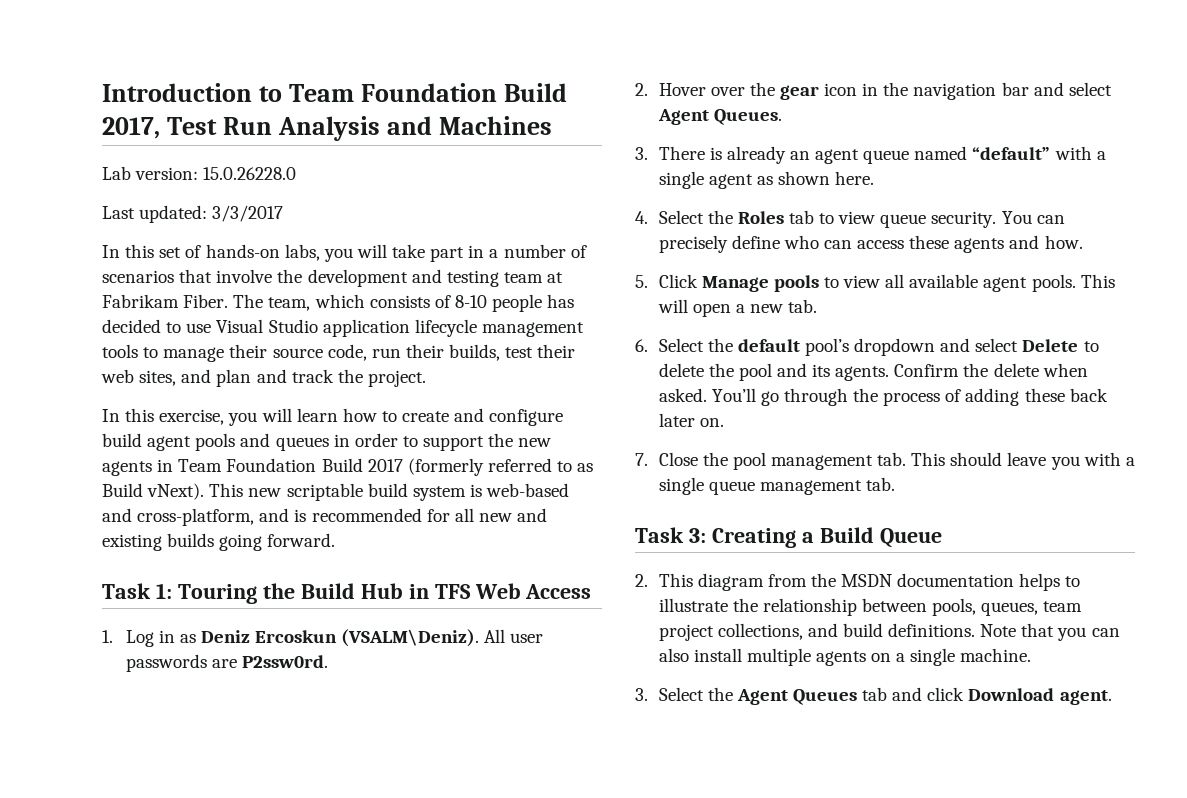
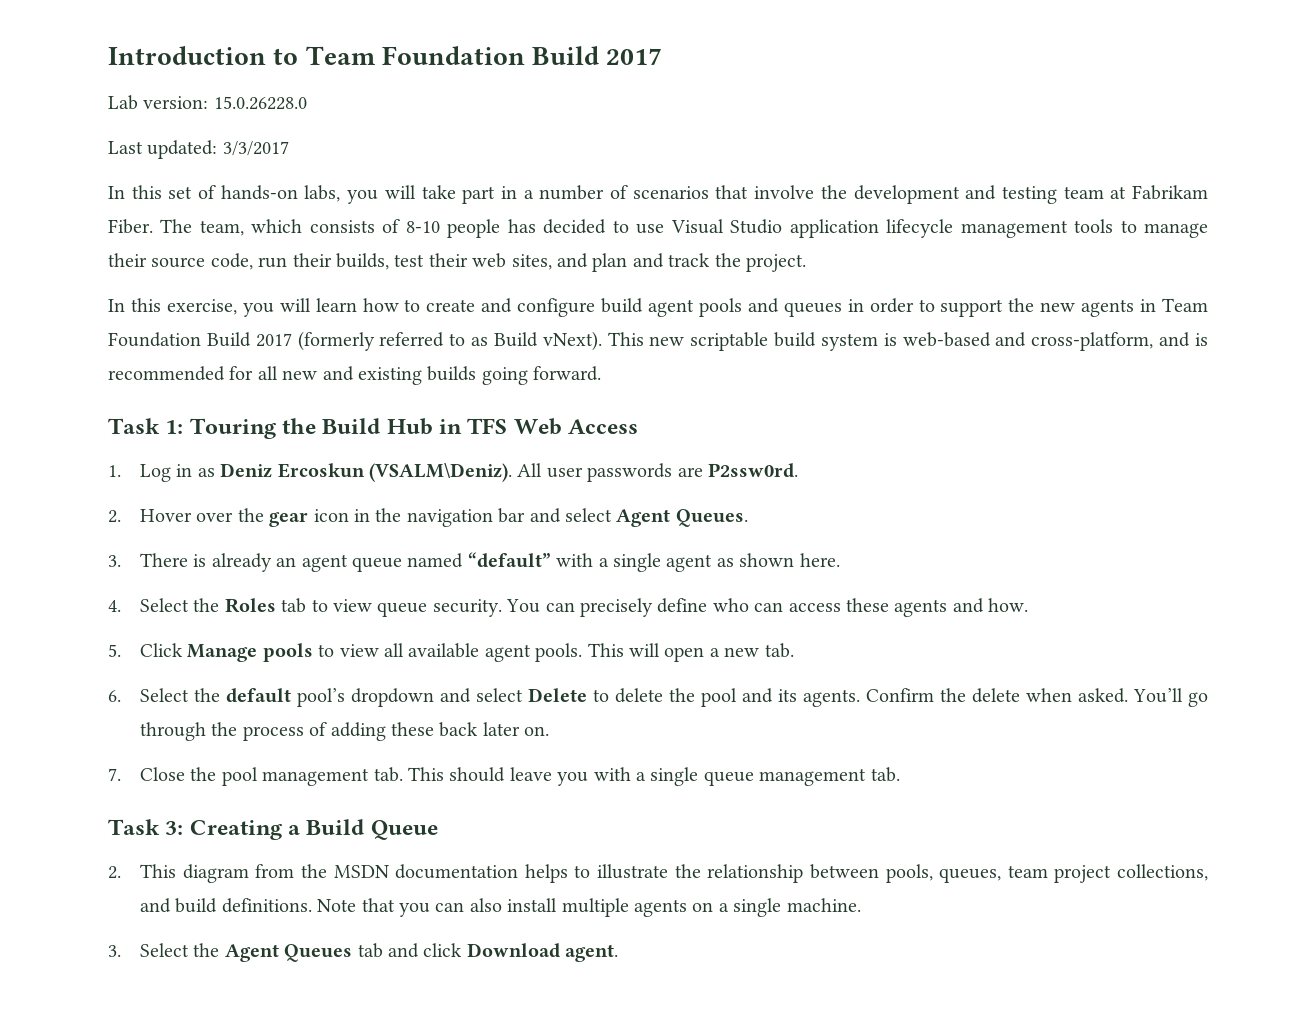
- Introduction to Team Foundation Build 2017, Test Run Analysis and Machines
+ Introduction to Team Foundation Build 2017

